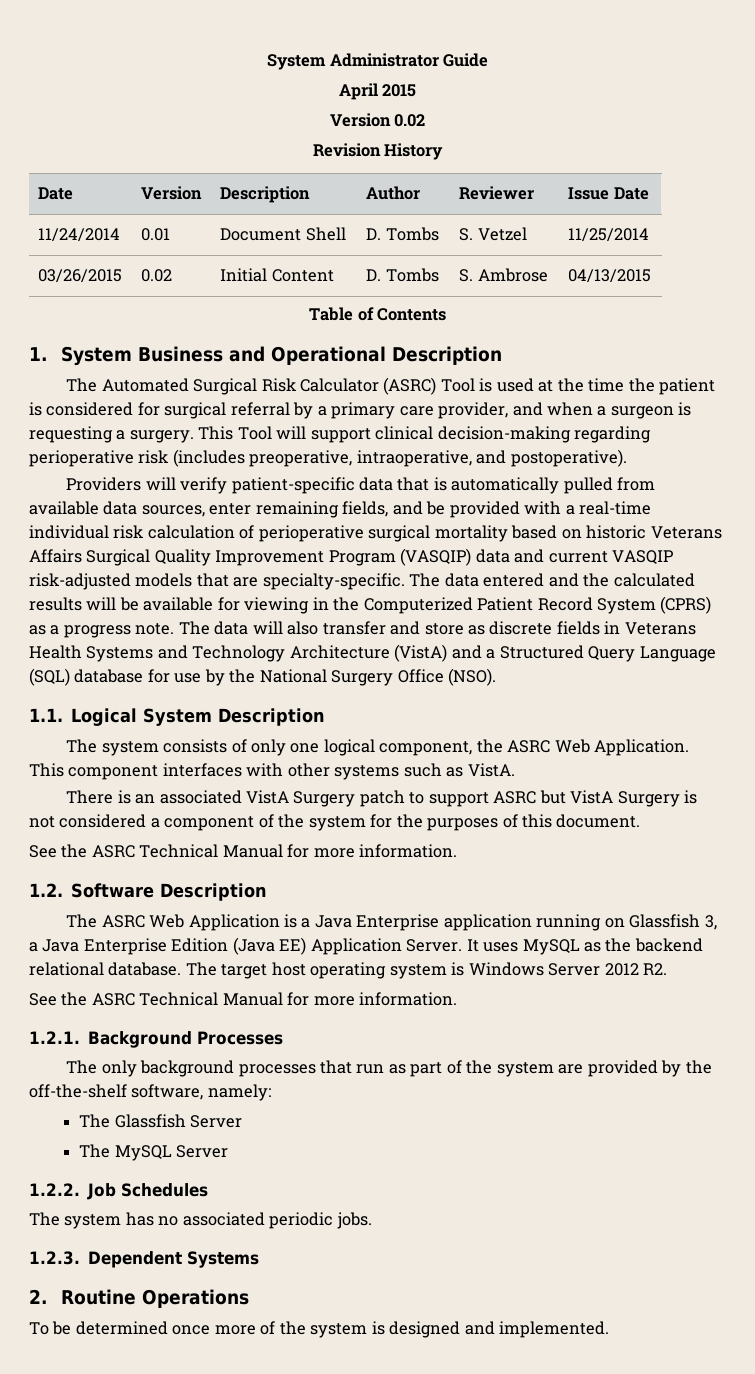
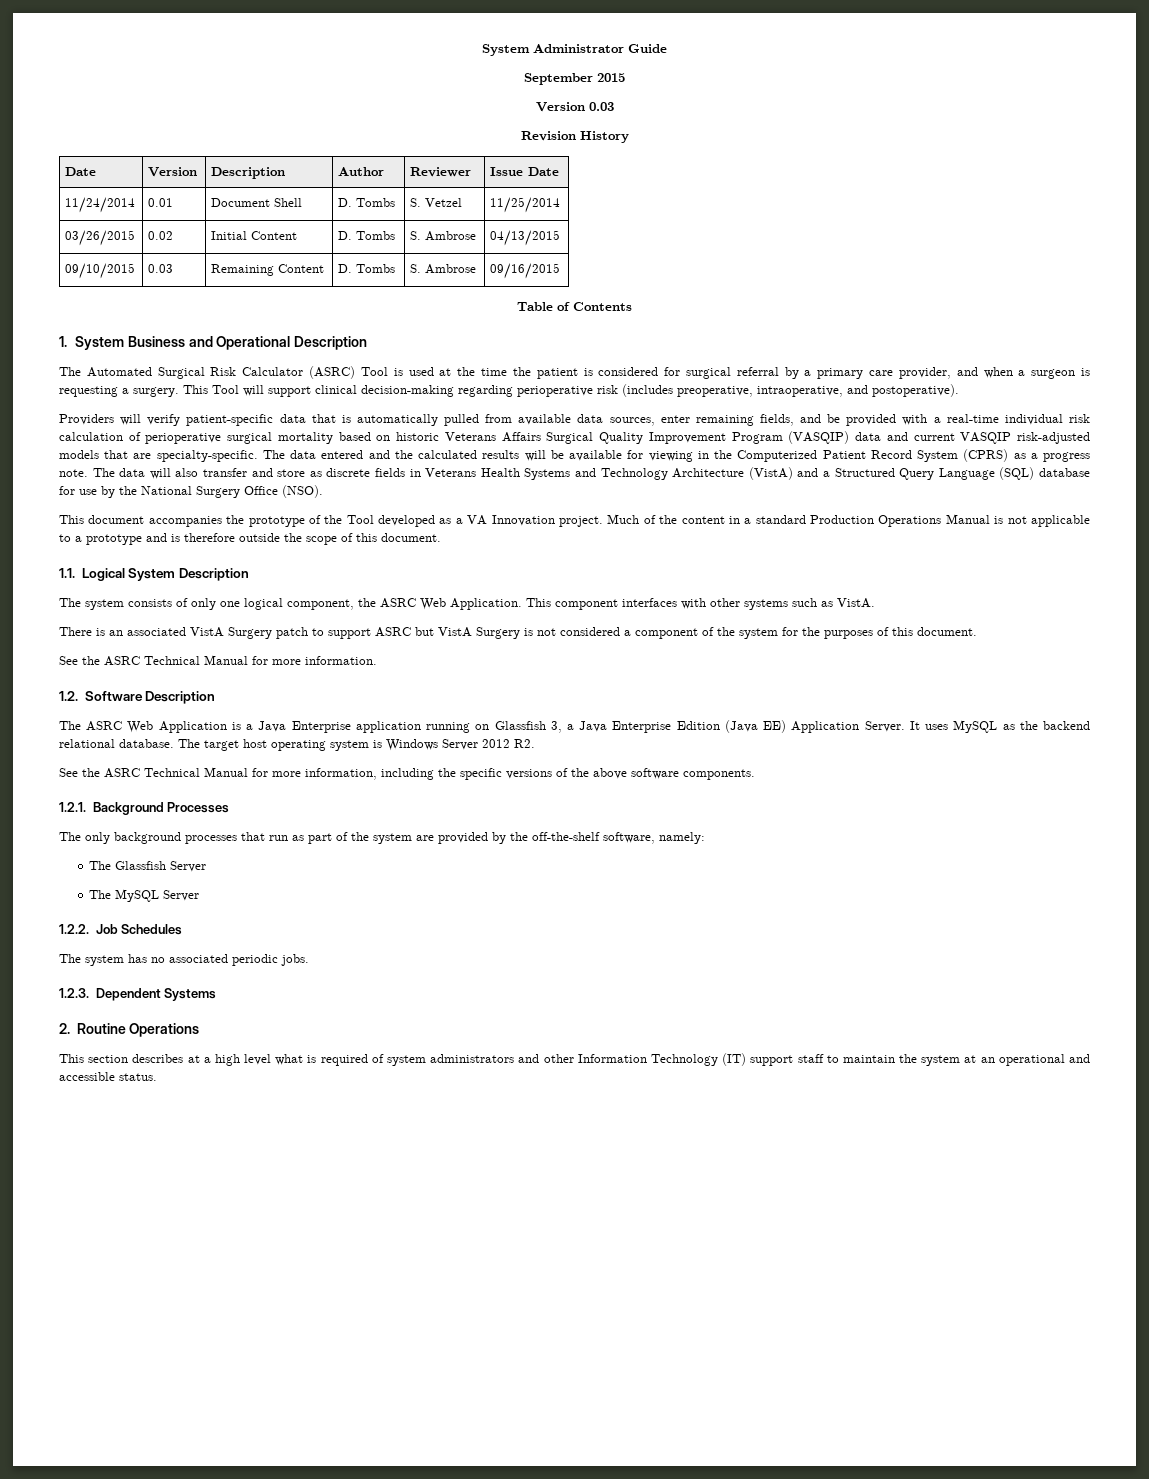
- April 2015
+ September 2015
- Version 0.02
+ Version 0.03
+ 09/10/2015 | 0.03 | Remaining Content | D. Tombs | S. Ambrose | 09/16/2015
+ This document accompanies the prototype of the Tool developed as a VA Innovation project. Much of the content in a standard Production Operations Manual is not applicable to a prototype and is therefore outside the scope of this document.
  The target host operating system is Windows Server 2012 R2.
- See the ASRC Technical Manual for more information.
+ See the ASRC Technical Manual for more information, including the specific versions of the above software components.
- To be determined once more of the system is designed and implemented.
+ This section describes at a high level what is required of system administrators and other Information Technology (IT) support staff to maintain the system at an operational and accessible status.

